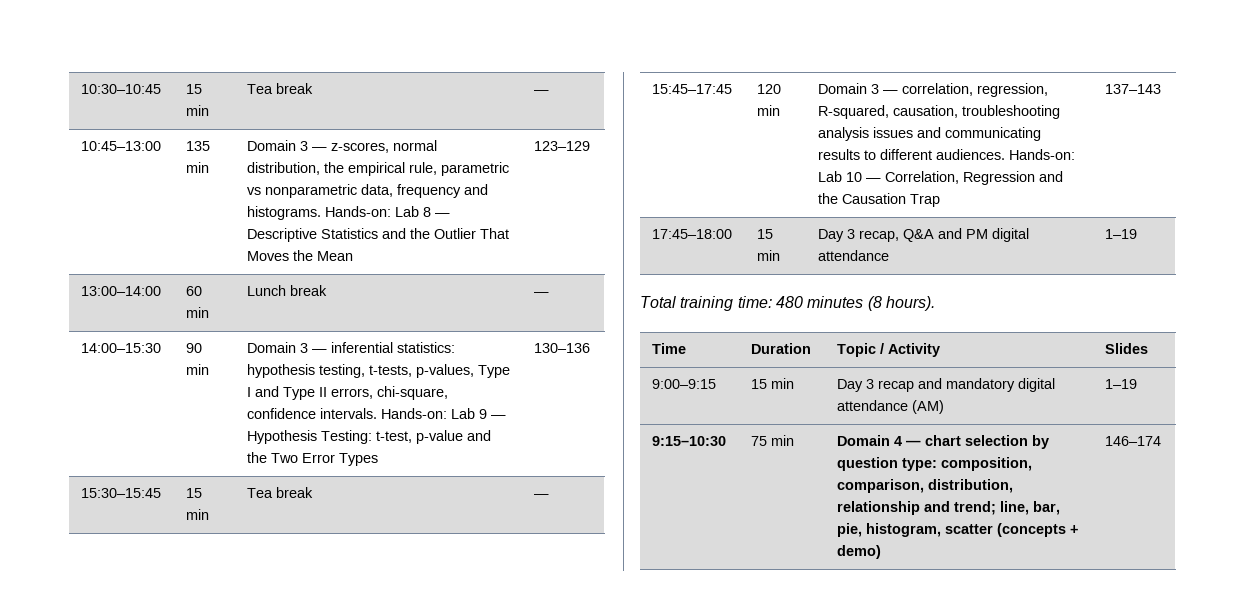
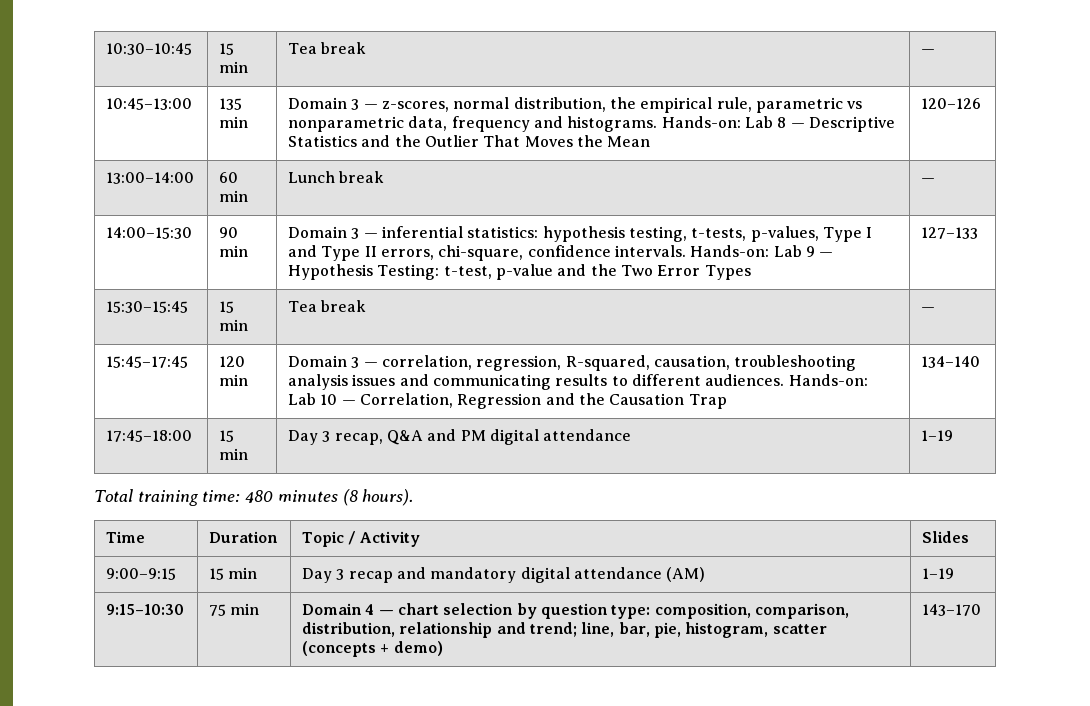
- 10:45–13:00 | 135 min | Domain 3 — z-scores, normal distribution, the empirical rule, parametric vs nonparametric data, frequency and histograms. Hands-on: Lab 8 — Descriptive Statistics and the Outlier That Moves the Mean | 123–129
+ 10:45–13:00 | 135 min | Domain 3 — z-scores, normal distribution, the empirical rule, parametric vs nonparametric data, frequency and histograms. Hands-on: Lab 8 — Descriptive Statistics and the Outlier That Moves the Mean | 120–126
- 14:00–15:30 | 90 min | Domain 3 — inferential statistics: hypothesis testing, t-tests, p-values, Type I and Type II errors, chi-square, confidence intervals. Hands-on: Lab 9 — Hypothesis Testing: t-test, p-value and the Two Error Types | 130–136
+ 14:00–15:30 | 90 min | Domain 3 — inferential statistics: hypothesis testing, t-tests, p-values, Type I and Type II errors, chi-square, confidence intervals. Hands-on: Lab 9 — Hypothesis Testing: t-test, p-value and the Two Error Types | 127–133
- 15:45–17:45 | 120 min | Domain 3 — correlation, regression, R-squared, causation, troubleshooting analysis issues and communicating results to different audiences. Hands-on: Lab 10 — Correlation, Regression and the Causation Trap | 137–143
+ 15:45–17:45 | 120 min | Domain 3 — correlation, regression, R-squared, causation, troubleshooting analysis issues and communicating results to different audiences. Hands-on: Lab 10 — Correlation, Regression and the Causation Trap | 134–140
- 9:15–10:30 | 75 min | Domain 4 — chart selection by question type: composition, comparison, distribution, relationship and trend; line, bar, pie, histogram, scatter (concepts + demo) | 146–174
+ 9:15–10:30 | 75 min | Domain 4 — chart selection by question type: composition, comparison, distribution, relationship and trend; line, bar, pie, histogram, scatter (concepts + demo) | 143–170

